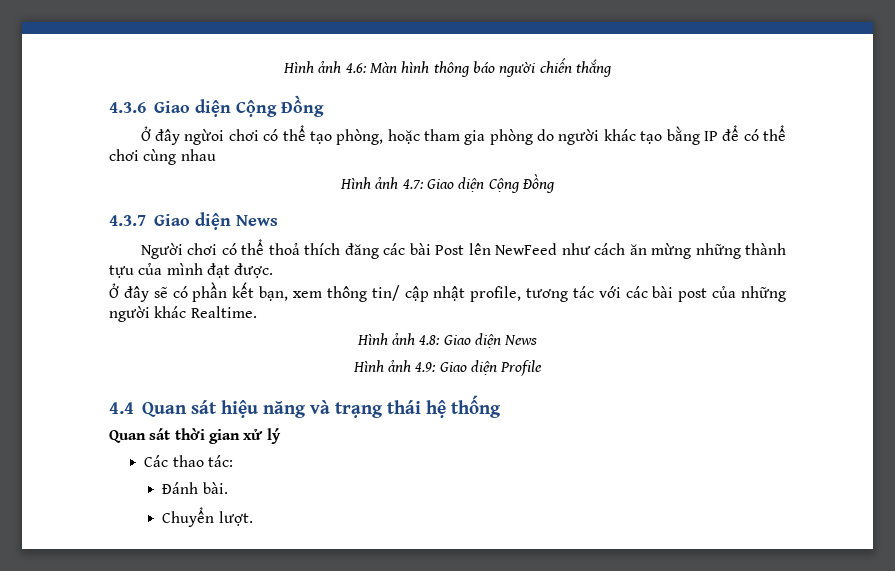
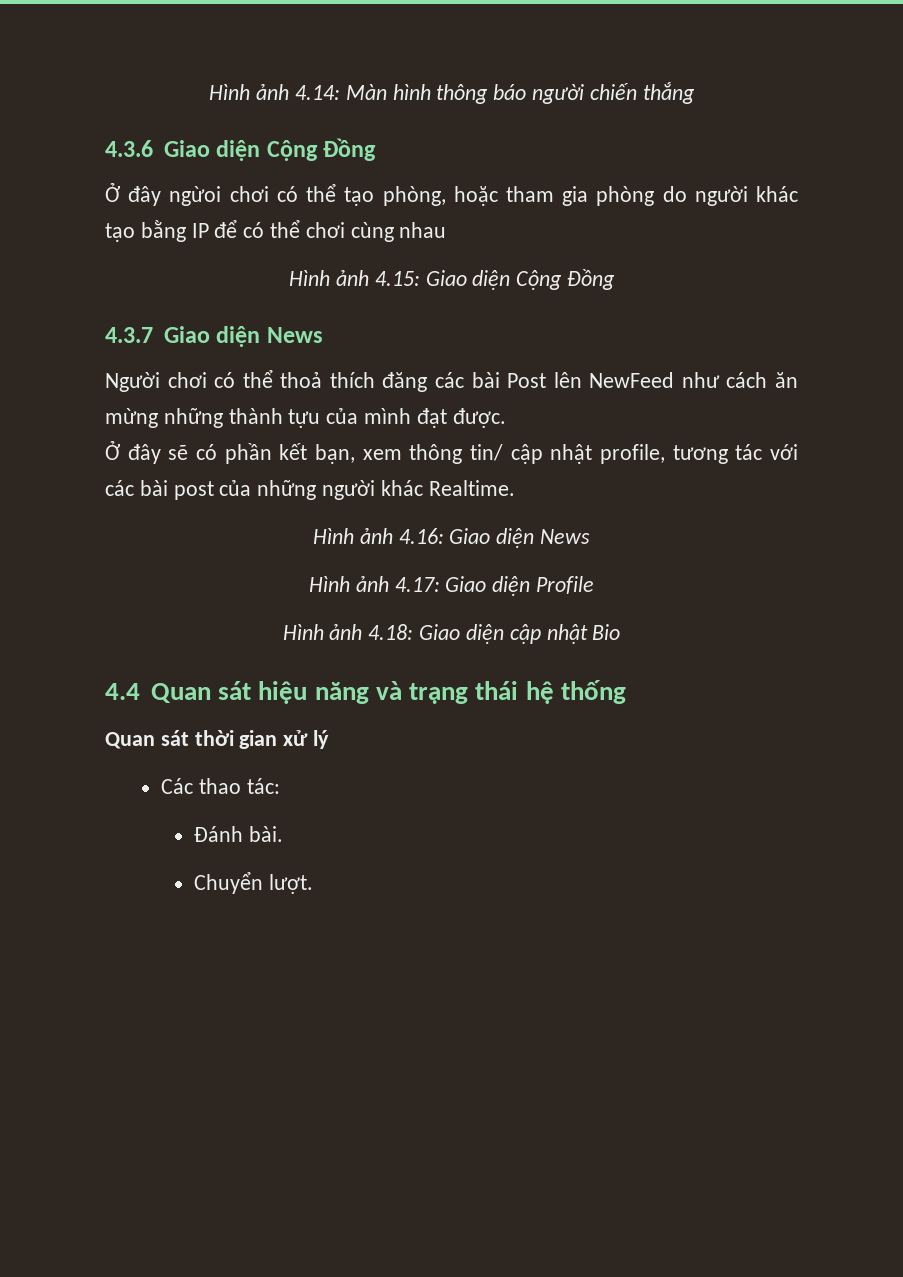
- Hình ảnh 4.6: Màn hình thông báo người chiến thắng
+ Hình ảnh 4.14: Màn hình thông báo người chiến thắng
- Hình ảnh 4.7: Giao diện Cộng Đồng
+ Hình ảnh 4.15: Giao diện Cộng Đồng
- Hình ảnh 4.8: Giao diện News
+ Hình ảnh 4.16: Giao diện News
- Hình ảnh 4.9: Giao diện Profile
+ Hình ảnh 4.17: Giao diện Profile
+ Hình ảnh 4.18: Giao diện cập nhật Bio

